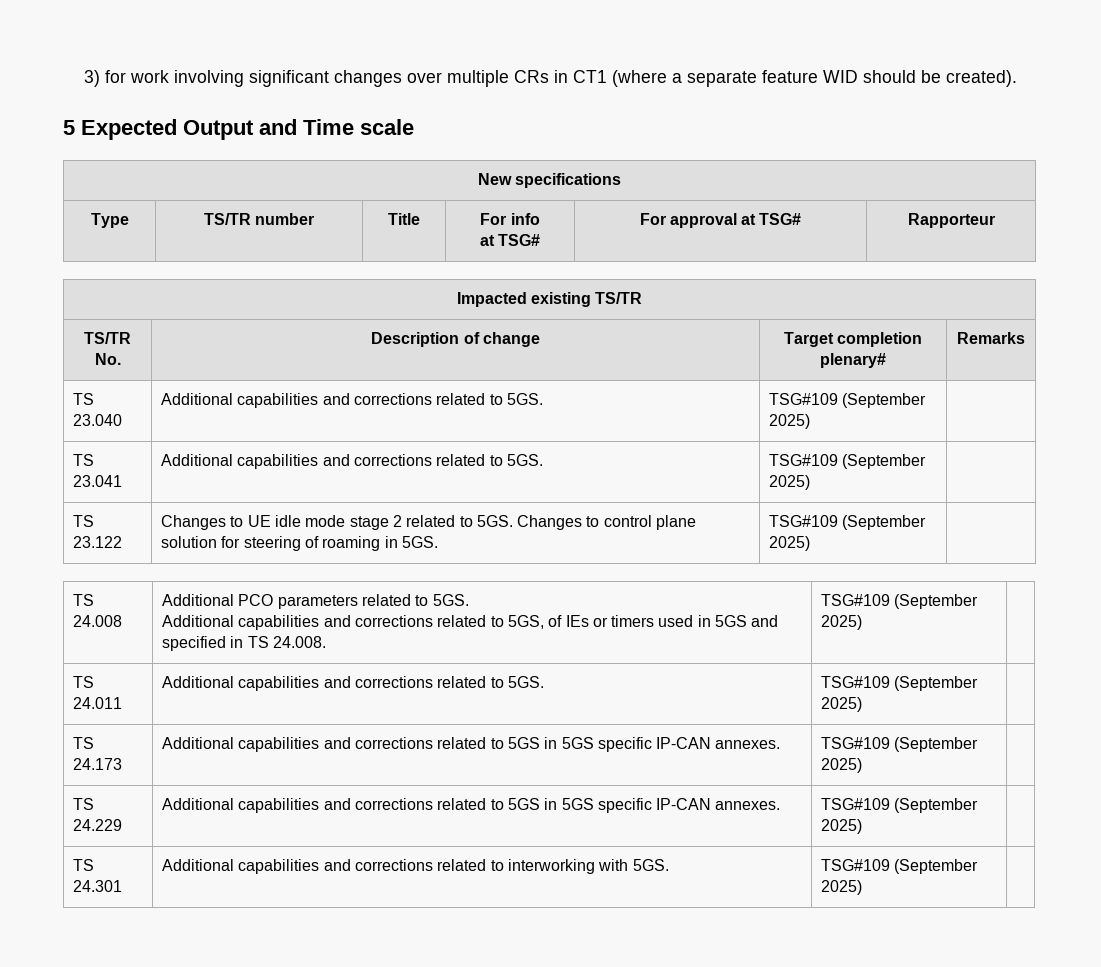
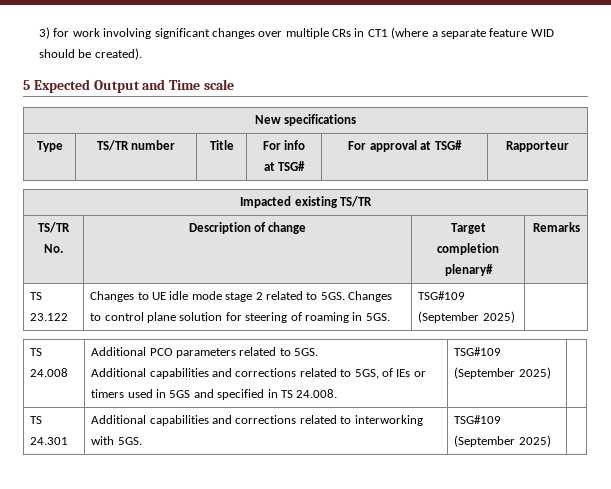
- TS 23.040 | Additional capabilities and corrections related to 5GS. | TSG#109 (September 2025) |
- TS 23.041 | Additional capabilities and corrections related to 5GS. | TSG#109 (September 2025) |
- TS 24.011 | Additional capabilities and corrections related to 5GS. | TSG#109 (September 2025) |
- TS 24.173 | Additional capabilities and corrections related to 5GS in 5GS specific IP-CAN annexes. | TSG#109 (September 2025) |
- TS 24.229 | Additional capabilities and corrections related to 5GS in 5GS specific IP-CAN annexes. | TSG#109 (September 2025) |

